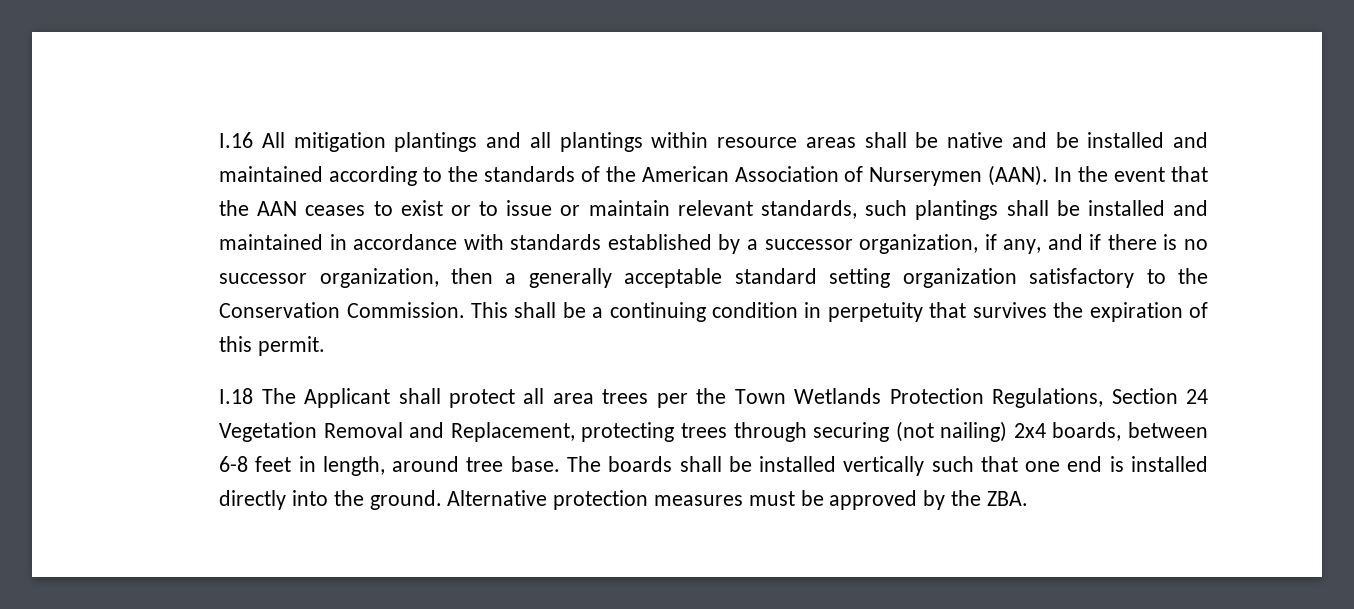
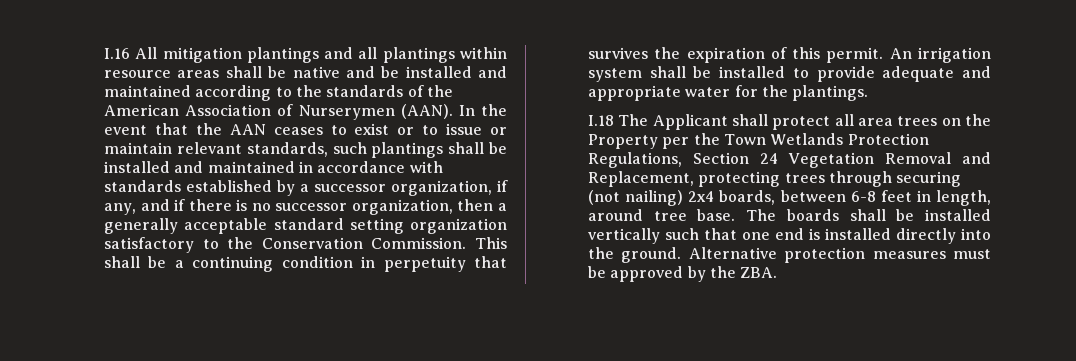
+ An irrigation system shall be installed to provide adequate and appropriate water for the plantings.
- I.18 The Applicant shall protect all area trees per the Town Wetlands Protection Regulations, Section 24 Vegetation Removal and Replacement, protecting trees through securing (not nailing) 2x4 boards, between 6-8 feet in length, around tree base.
+ I.18 The Applicant shall protect all area trees on the Property per the Town Wetlands Protection Regulations, Section 24 Vegetation Removal and Replacement, protecting trees through securing (not nailing) 2x4 boards, between 6-8 feet in length, around tree base.

